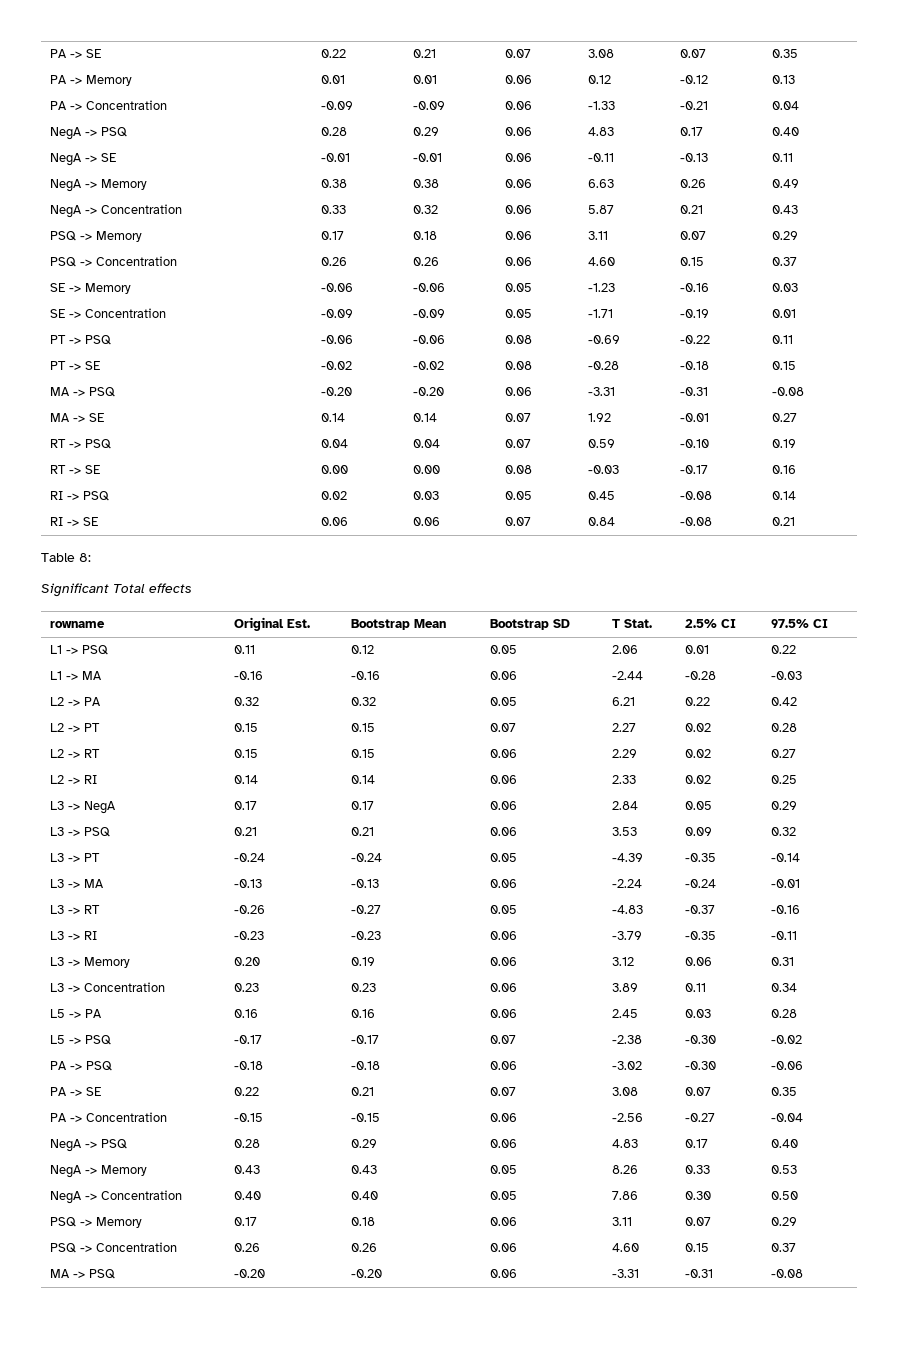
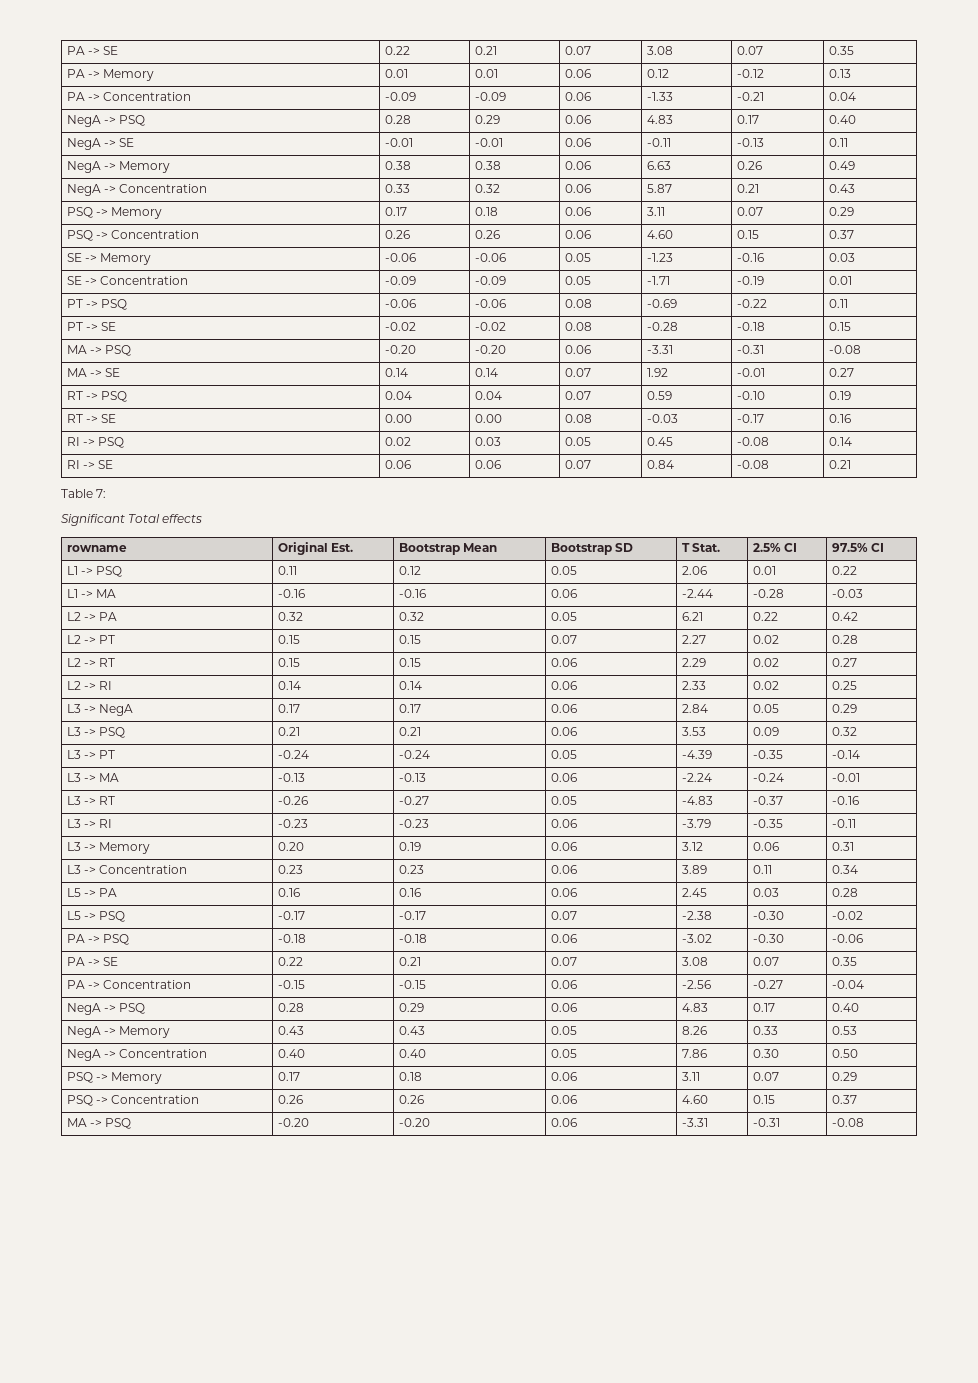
- Table 8:
+ Table 7:

